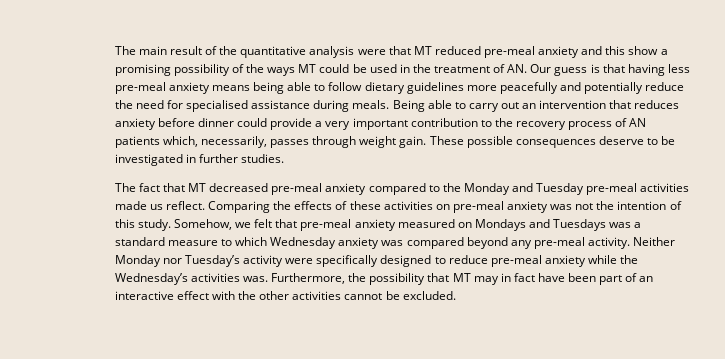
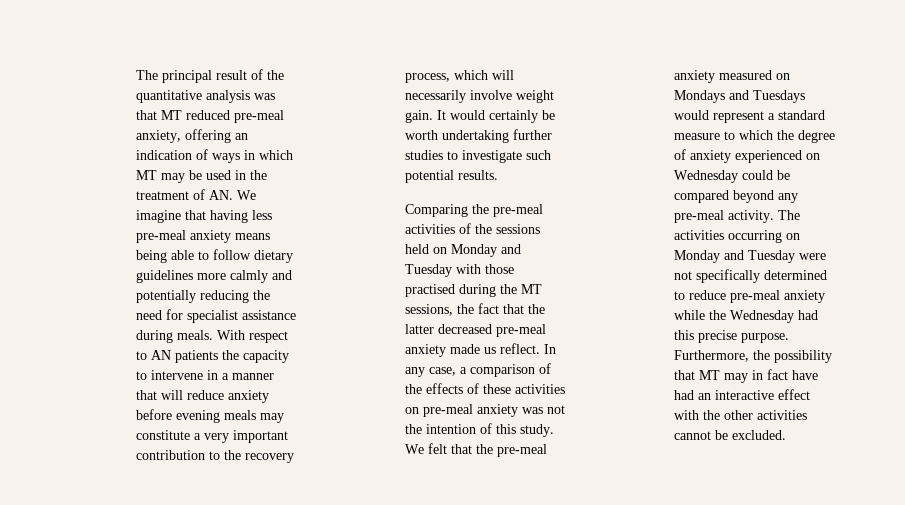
- The main result of the quantitative analysis were that MT reduced pre-meal anxiety and this show a promising possibility of the ways MT could be used in the treatment of AN. Our guess is that having less pre-meal anxiety means being able to follow dietary guidelines more peacefully and potentially reduce the need for specialised assistance during meals.
+ The principal result of the quantitative analysis was that MT reduced pre-meal anxiety, offering an indication of ways in which MT may be used in the treatment of AN. We imagine that having less pre-meal anxiety means being able to follow dietary guidelines more calmly and potentially reducing the need for specialist assistance during meals.
- Being able to carry out an intervention that reduces anxiety before dinner could provide a very important contribution to the recovery process of AN patients which, necessarily, passes through weight gain. These possible consequences deserve to be investigated in further studies.
- The fact that MT decreased pre-meal anxiety compared to the Monday and Tuesday pre-meal activities made us reflect. Comparing the effects of these activities on pre-meal anxiety was not the intention of this study.
+ With respect to AN patients the capacity to intervene in a manner that will reduce anxiety before evening meals may constitute a very important contribution to the recovery process, which will necessarily involve weight gain. It would certainly be worth undertaking further studies to investigate such potential results.
+ Comparing the pre-meal activities of the sessions held on Monday and Tuesday with those practised during the MT sessions, the fact that the latter decreased pre-meal anxiety made us reflect. In any case, a comparison of the effects of these activities on pre-meal anxiety was not the intention of this study.
- Somehow, we felt that pre-meal anxiety measured on Mondays and Tuesdays was a standard measure to which Wednesday anxiety was compared beyond any pre-meal activity.
+ We felt that the pre-meal anxiety measured on Mondays and Tuesdays would represent a standard measure to which the degree of anxiety experienced on Wednesday could be compared beyond any pre-meal activity.
- Neither Monday nor Tuesday’s activity were specifically designed to reduce pre-meal anxiety while the Wednesday’s activities was.
+ The activities occurring on Monday and Tuesday were not specifically determined to reduce pre-meal anxiety while the Wednesday had this precise purpose.
- Furthermore, the possibility that MT may in fact have been part of an interactive effect with the other activities cannot be excluded.
+ Furthermore, the possibility that MT may in fact have had an interactive effect with the other activities cannot be excluded.

